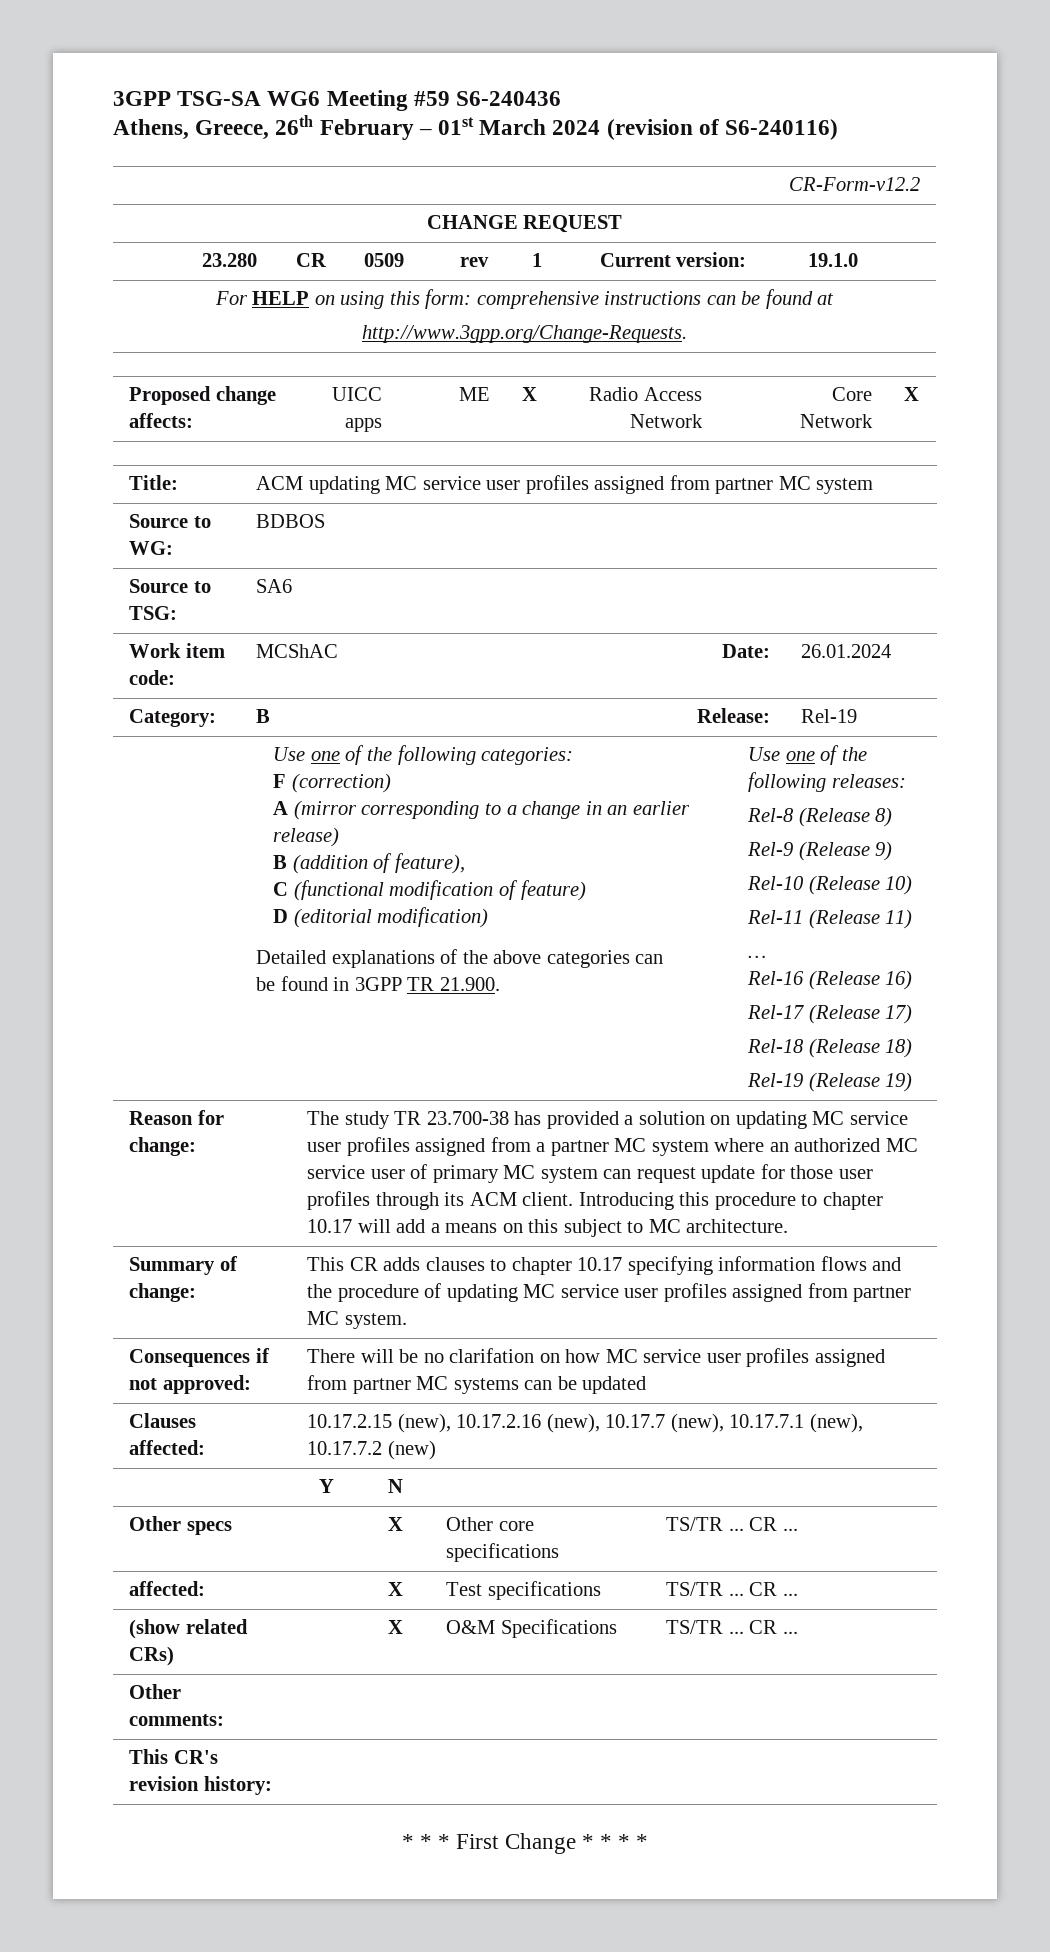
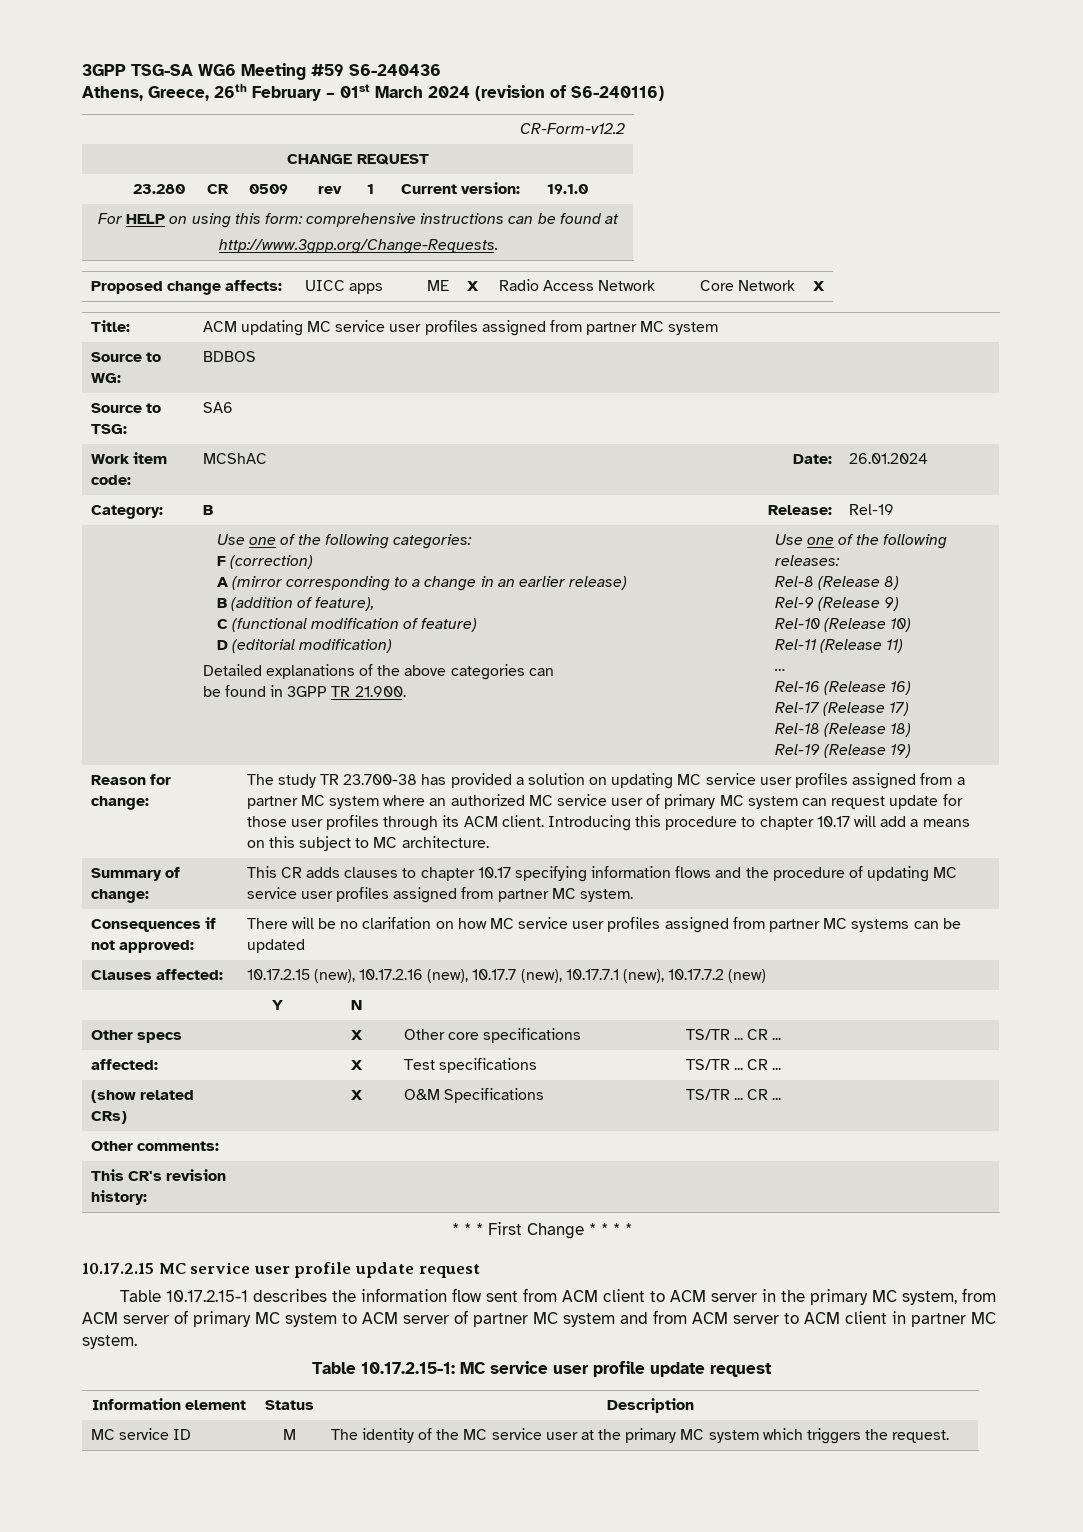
+ 10.17.2.15 MC service user profile update request
+ Table 10.17.2.15-1 describes the information flow sent from ACM client to ACM server in the primary MC system, from ACM server of primary MC system to ACM server of partner MC system and from ACM server to ACM client in partner MC system.
+ Table 10.17.2.15-1: MC service user profile update request
+ Information element | Status | Description
+ MC service ID | M | The identity of the MC service user at the primary MC system which triggers the request.

